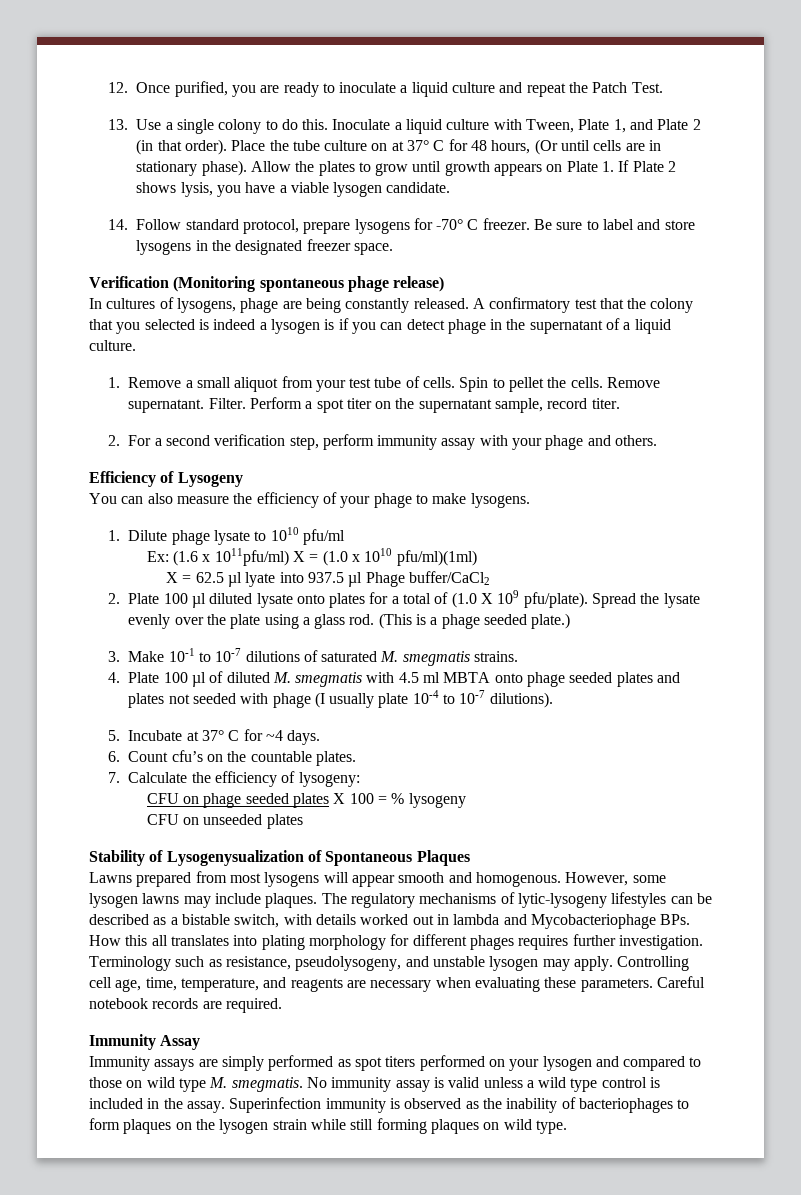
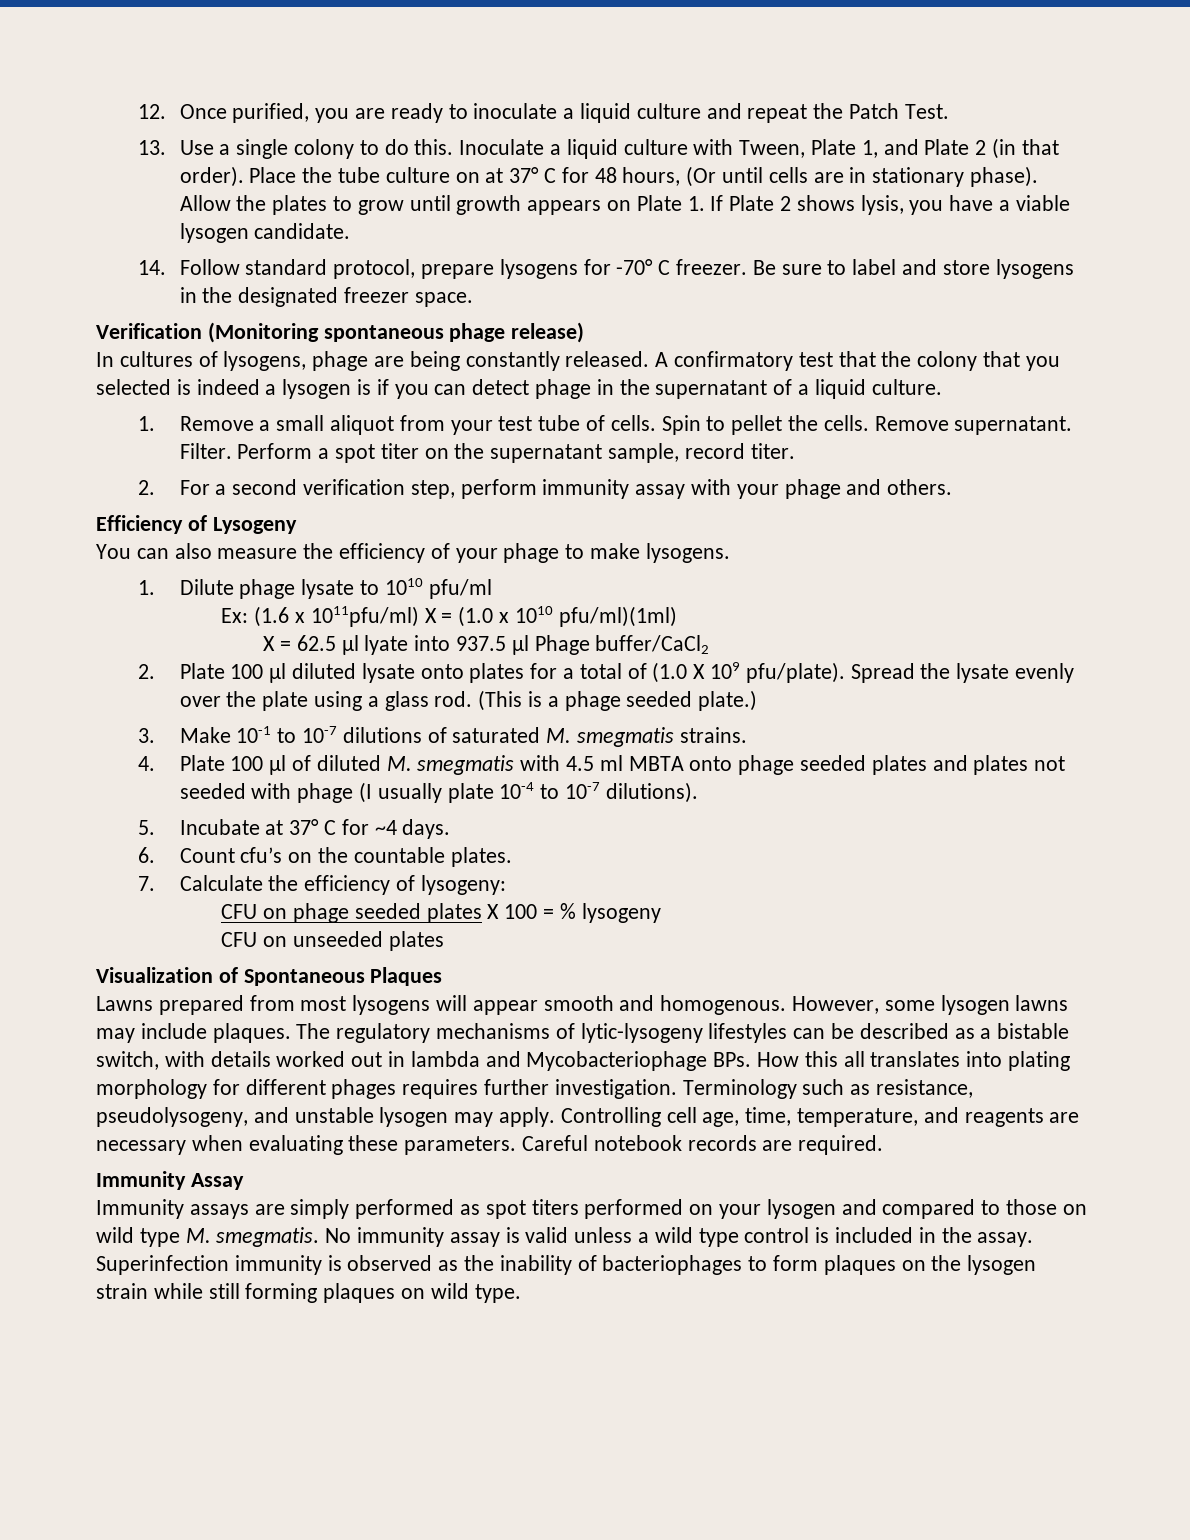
- Stability of Lysogenysualization of Spontaneous Plaques
+ Visualization of Spontaneous Plaques

